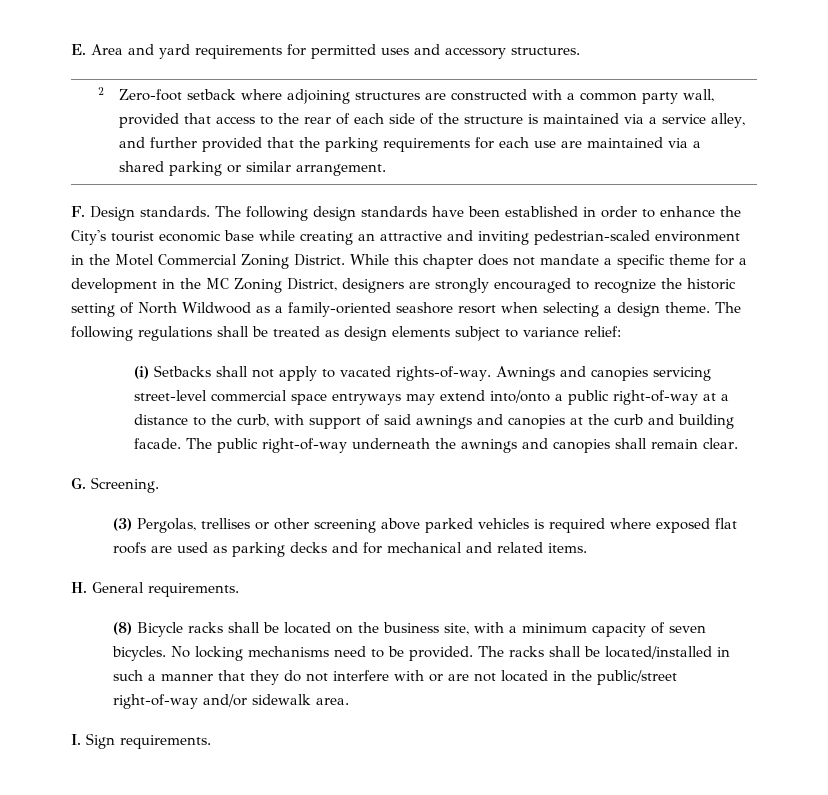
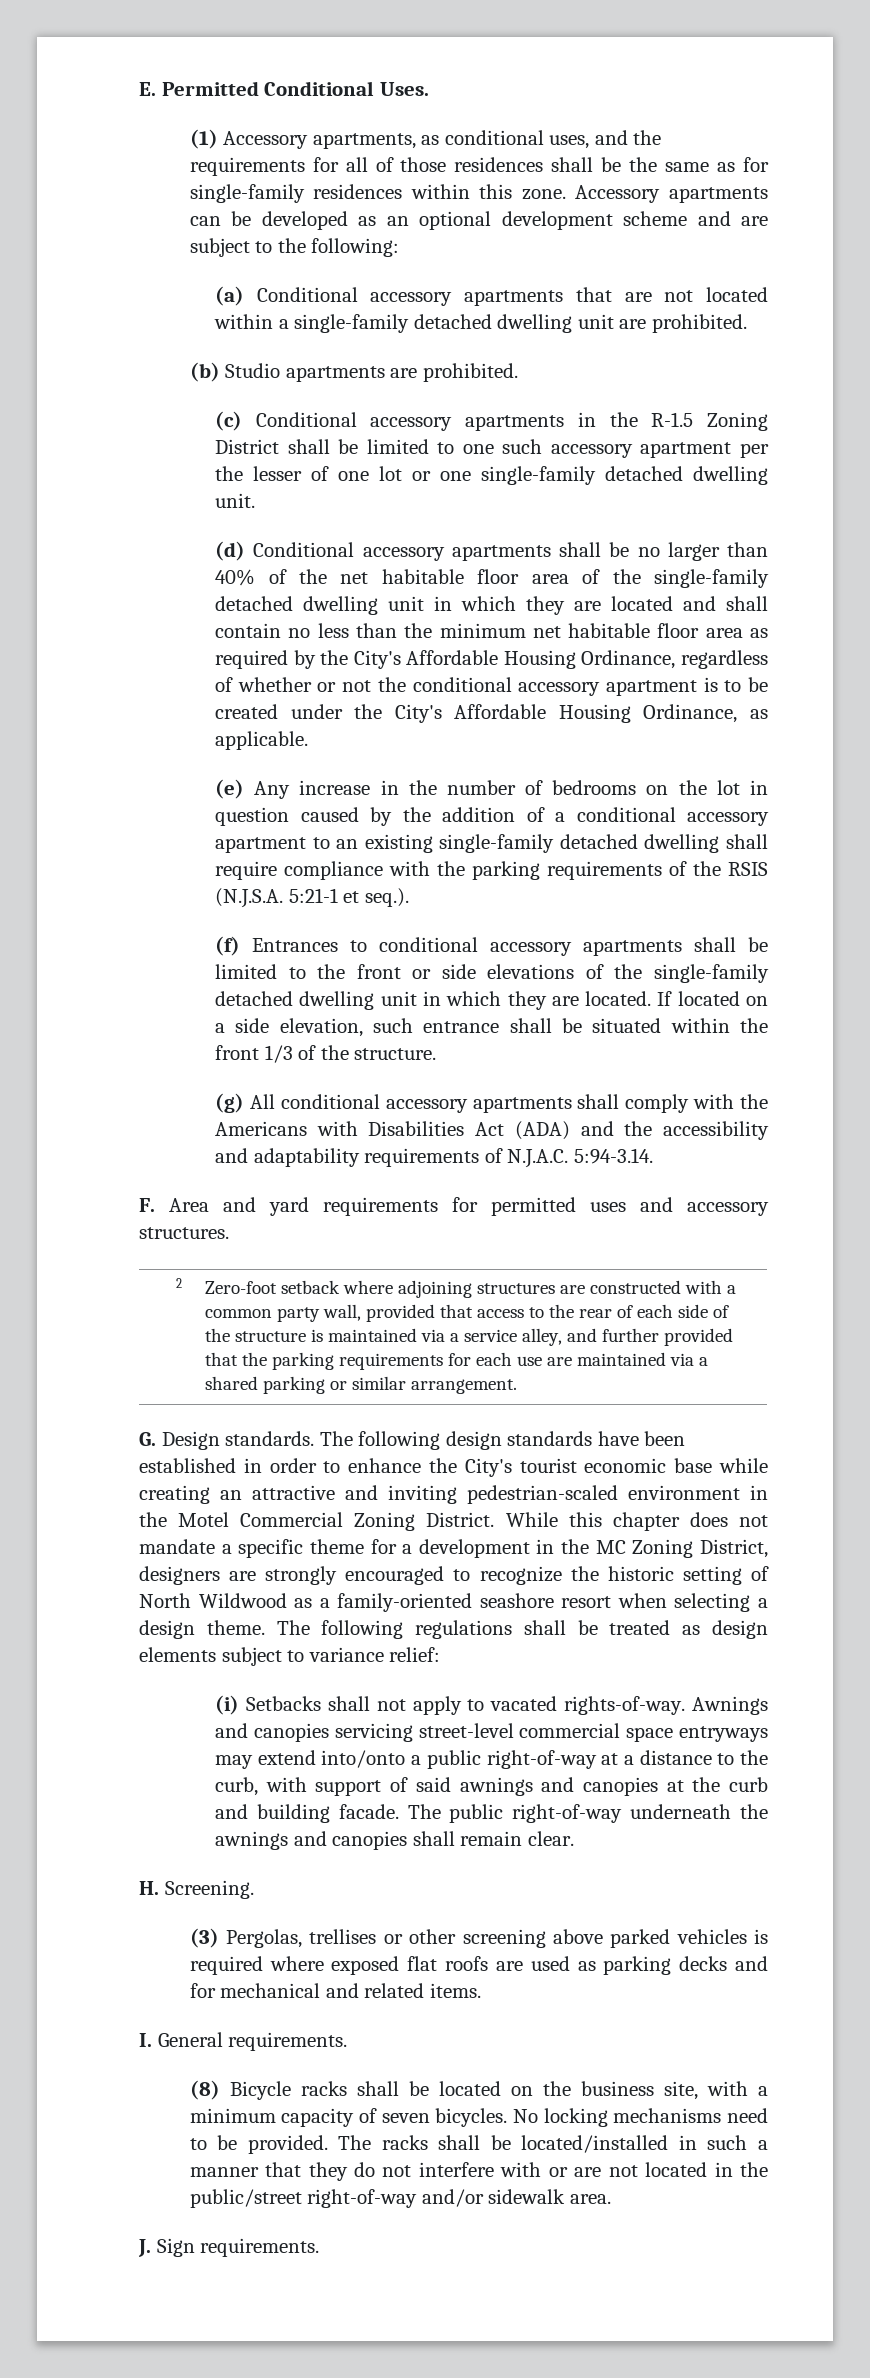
- E. Area and yard requirements for permitted uses and accessory structures.
+ E. Permitted Conditional Uses.
+ (1) Accessory apartments, as conditional uses, and the requirements for all of those residences shall be the same as for single-family residences within this zone. Accessory apartments can be developed as an optional development scheme and are subject to the following:
+ (a) Conditional accessory apartments that are not located within a single-family detached dwelling unit are prohibited.
+ (b) Studio apartments are prohibited.
+ (c) Conditional accessory apartments in the R-1.5 Zoning District shall be limited to one such accessory apartment per the lesser of one lot or one single-family detached dwelling unit.
+ (d) Conditional accessory apartments shall be no larger than 40% of the net habitable floor area of the single-family detached dwelling unit in which they are located and shall contain no less than the minimum net habitable floor area as required by the City's Affordable Housing Ordinance, regardless of whether or not the conditional accessory apartment is to be created under the City's Affordable Housing Ordinance, as applicable.
+ (e) Any increase in the number of bedrooms on the lot in question caused by the addition of a conditional accessory apartment to an existing single-family detached dwelling shall require compliance with the parking requirements of the RSIS (N.J.S.A. 5:21-1 et seq.).
+ (f) Entrances to conditional accessory apartments shall be limited to the front or side elevations of the single-family detached dwelling unit in which they are located. If located on a side elevation, such entrance shall be situated within the front 1/3 of the structure.
+ (g) All conditional accessory apartments shall comply with the Americans with Disabilities Act (ADA) and the accessibility and adaptability requirements of N.J.A.C. 5:94-3.14.
+ F. Area and yard requirements for permitted uses and accessory structures.
- F. Design standards.
+ G. Design standards.
- G. Screening.
+ H. Screening.
- H. General requirements.
+ I. General requirements.
- I. Sign requirements.
+ J. Sign requirements.

